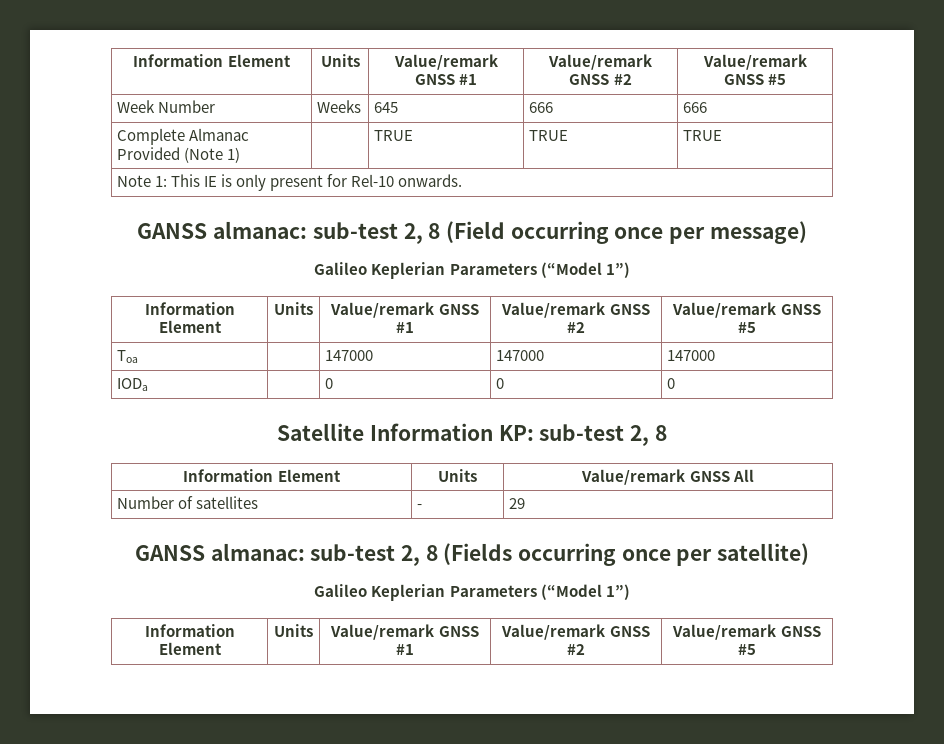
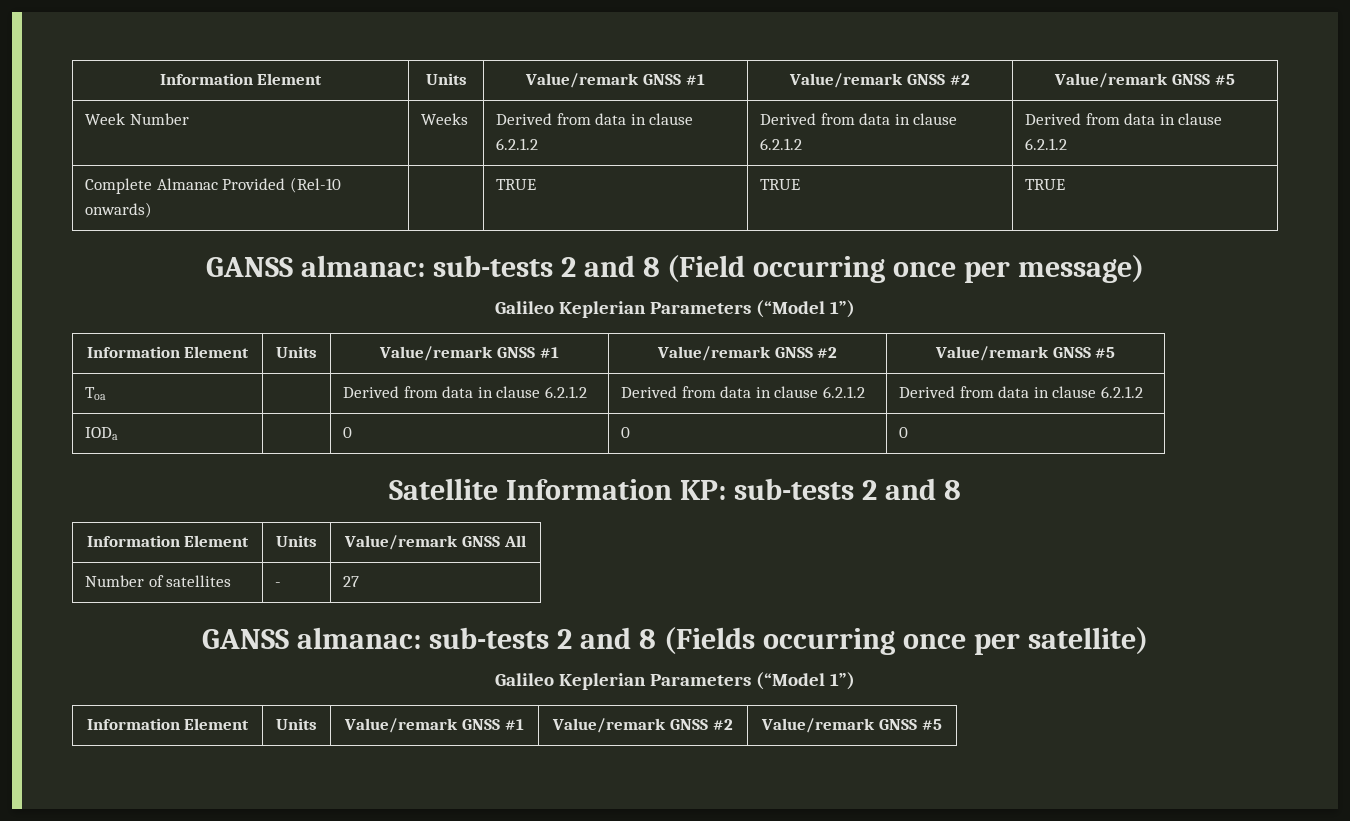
- Week Number | Weeks | 645 | 666 | 666
+ Week Number | Weeks | Derived from data in clause 6.2.1.2 | Derived from data in clause 6.2.1.2 | Derived from data in clause 6.2.1.2
- Complete Almanac Provided (Note 1) | | TRUE | TRUE | TRUE
+ Complete Almanac Provided (Rel-10 onwards) | | TRUE | TRUE | TRUE
- Note 1: This IE is only present for Rel-10 onwards.
- GANSS almanac: sub-test 2, 8 (Field occurring once per message)
+ GANSS almanac: sub-tests 2 and 8 (Field occurring once per message)
- Toa | | 147000 | 147000 | 147000
+ Toa | | Derived from data in clause 6.2.1.2 | Derived from data in clause 6.2.1.2 | Derived from data in clause 6.2.1.2
- Satellite Information KP: sub-test 2, 8
+ Satellite Information KP: sub-tests 2 and 8
- Number of satellites | - | 29
- GANSS almanac: sub-test 2, 8 (Fields occurring once per satellite)
+ Number of satellites | - | 27
+ GANSS almanac: sub-tests 2 and 8 (Fields occurring once per satellite)

